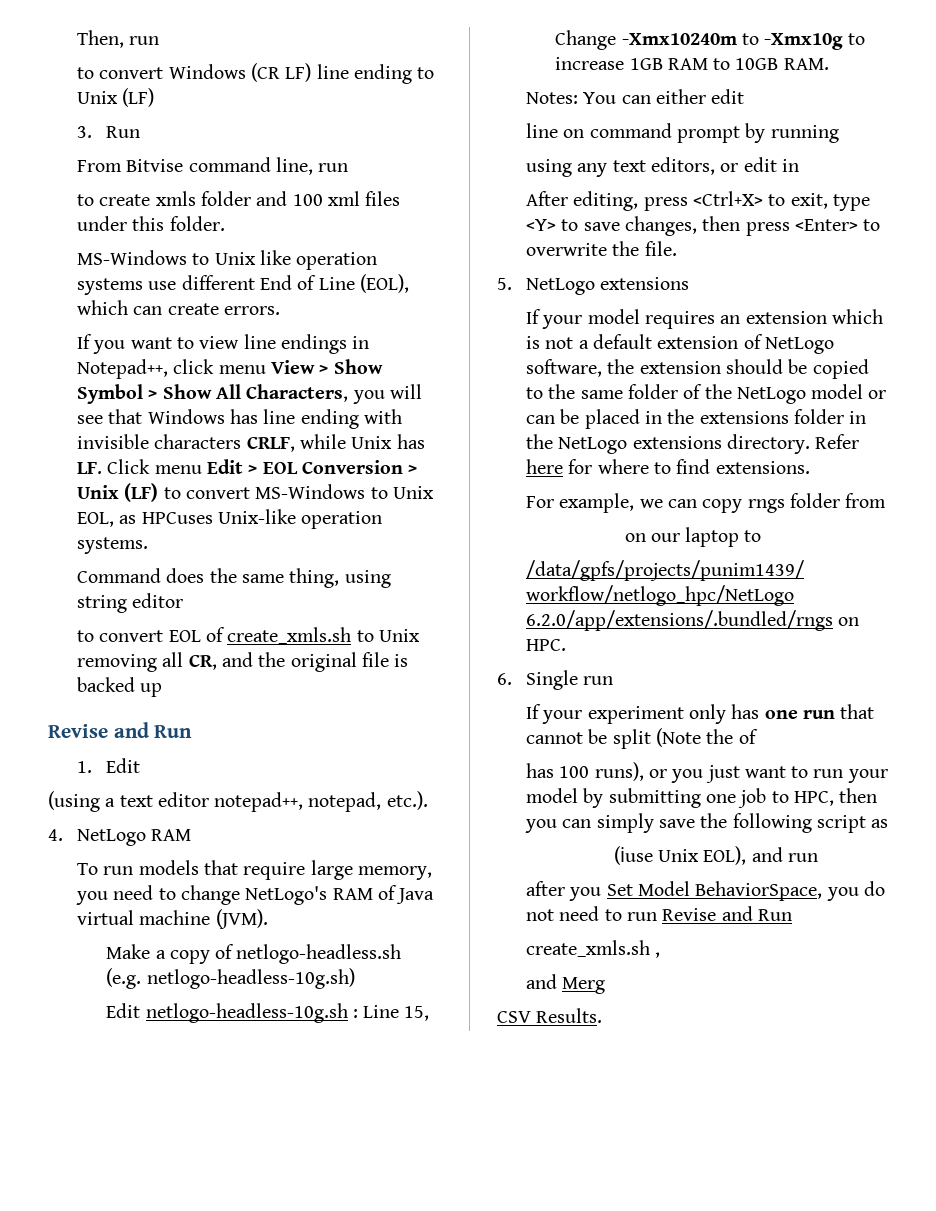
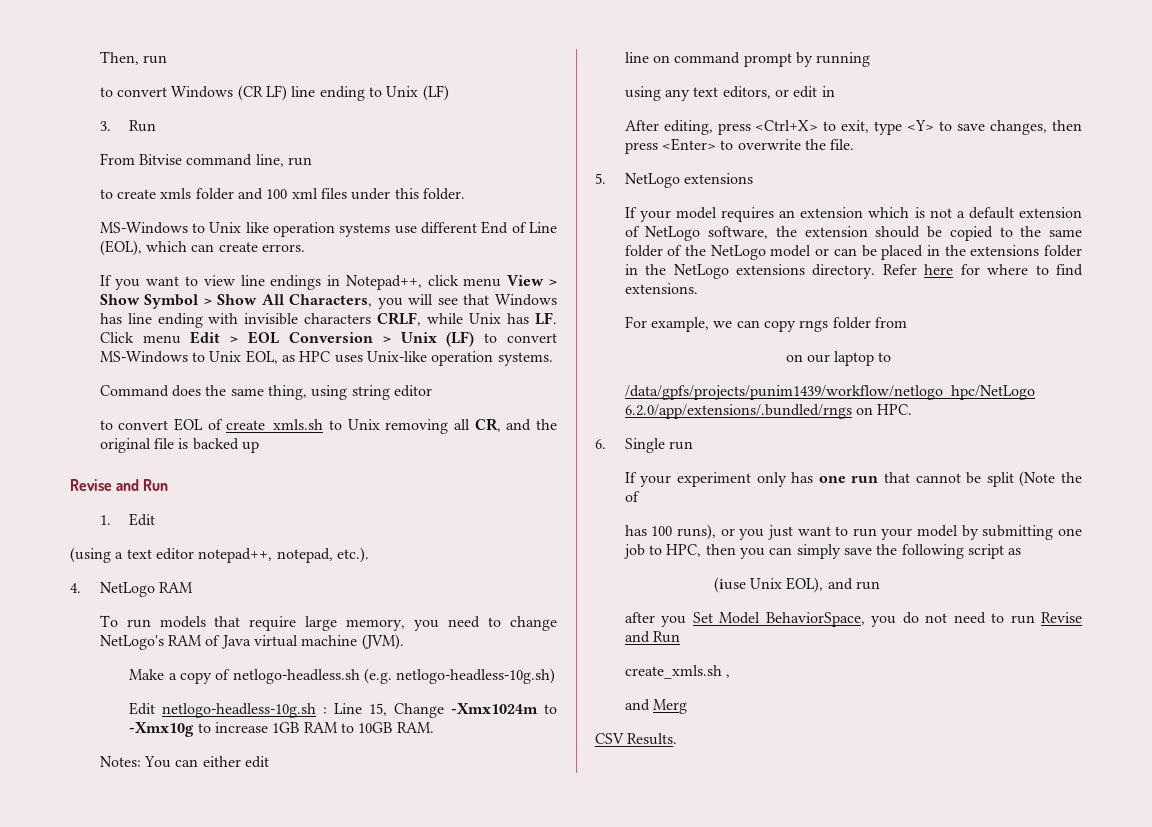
- If you want to view line endings in Notepad++, click menu View > Show Symbol > Show All Characters, you will see that Windows has line ending with invisible characters CRLF, while Unix has LF. Click menu Edit > EOL Conversion > Unix (LF) to convert MS-Windows to Unix EOL, as HPCuses Unix-like operation systems.
+ If you want to view line endings in Notepad++, click menu View > Show Symbol > Show All Characters, you will see that Windows has line ending with invisible characters CRLF, while Unix has LF. Click menu Edit > EOL Conversion > Unix (LF) to convert MS-Windows to Unix EOL, as HPC uses Unix-like operation systems.
- Edit netlogo-headless-10g.sh : Line 15, Change -Xmx10240m to -Xmx10g to increase 1GB RAM to 10GB RAM.
+ Edit netlogo-headless-10g.sh : Line 15, Change -Xmx1024m to -Xmx10g to increase 1GB RAM to 10GB RAM.

